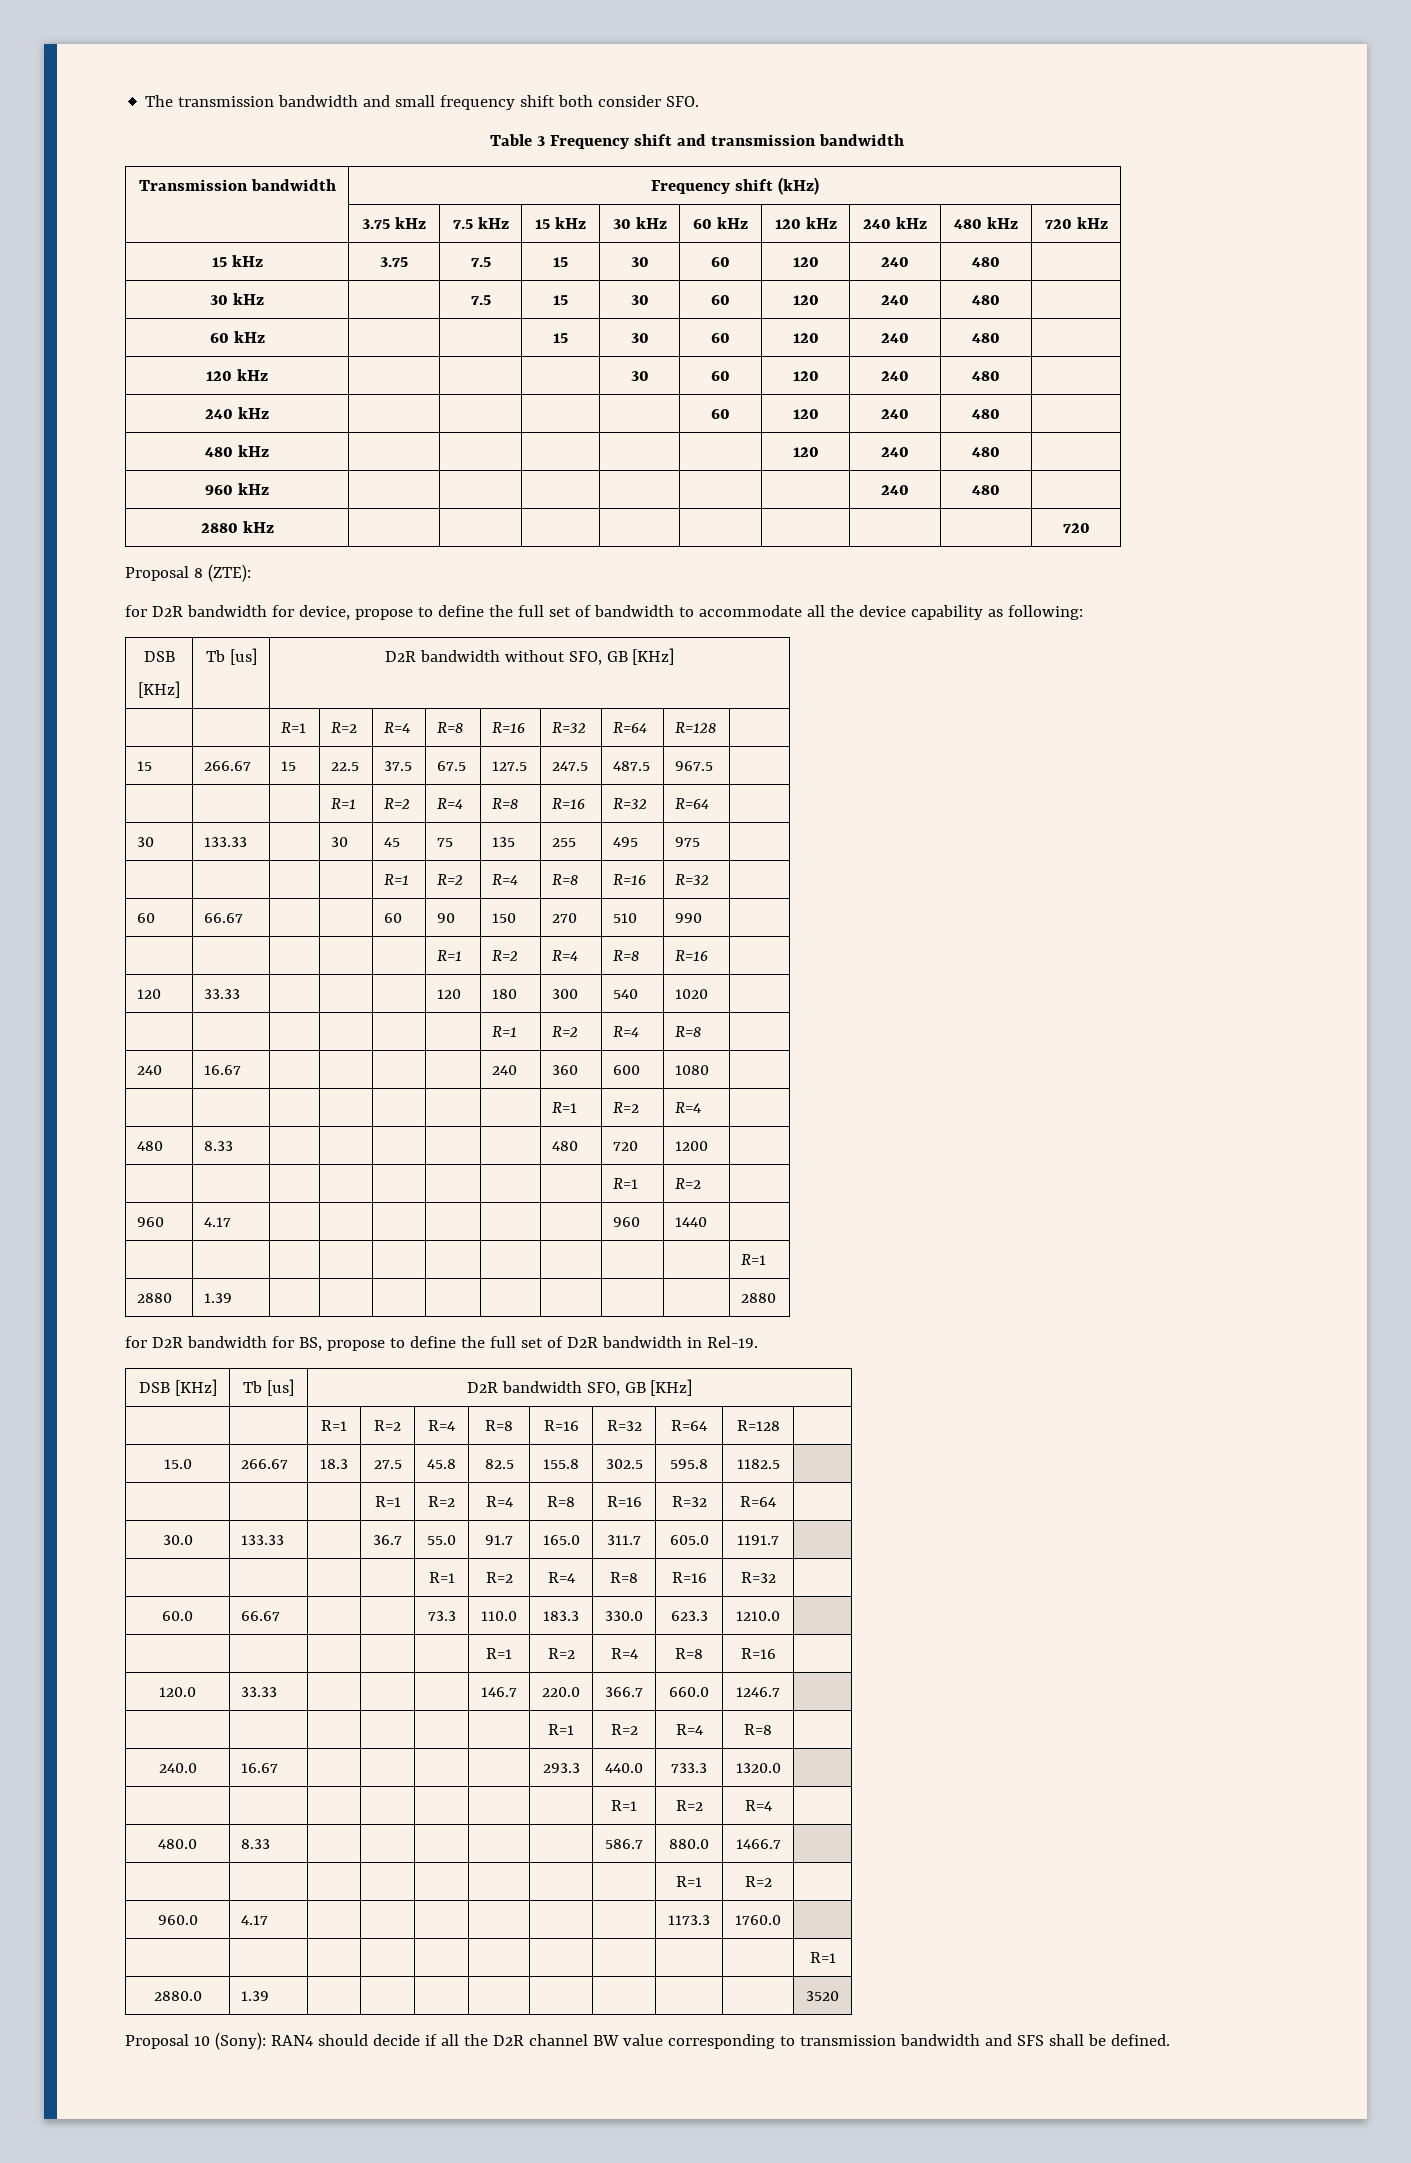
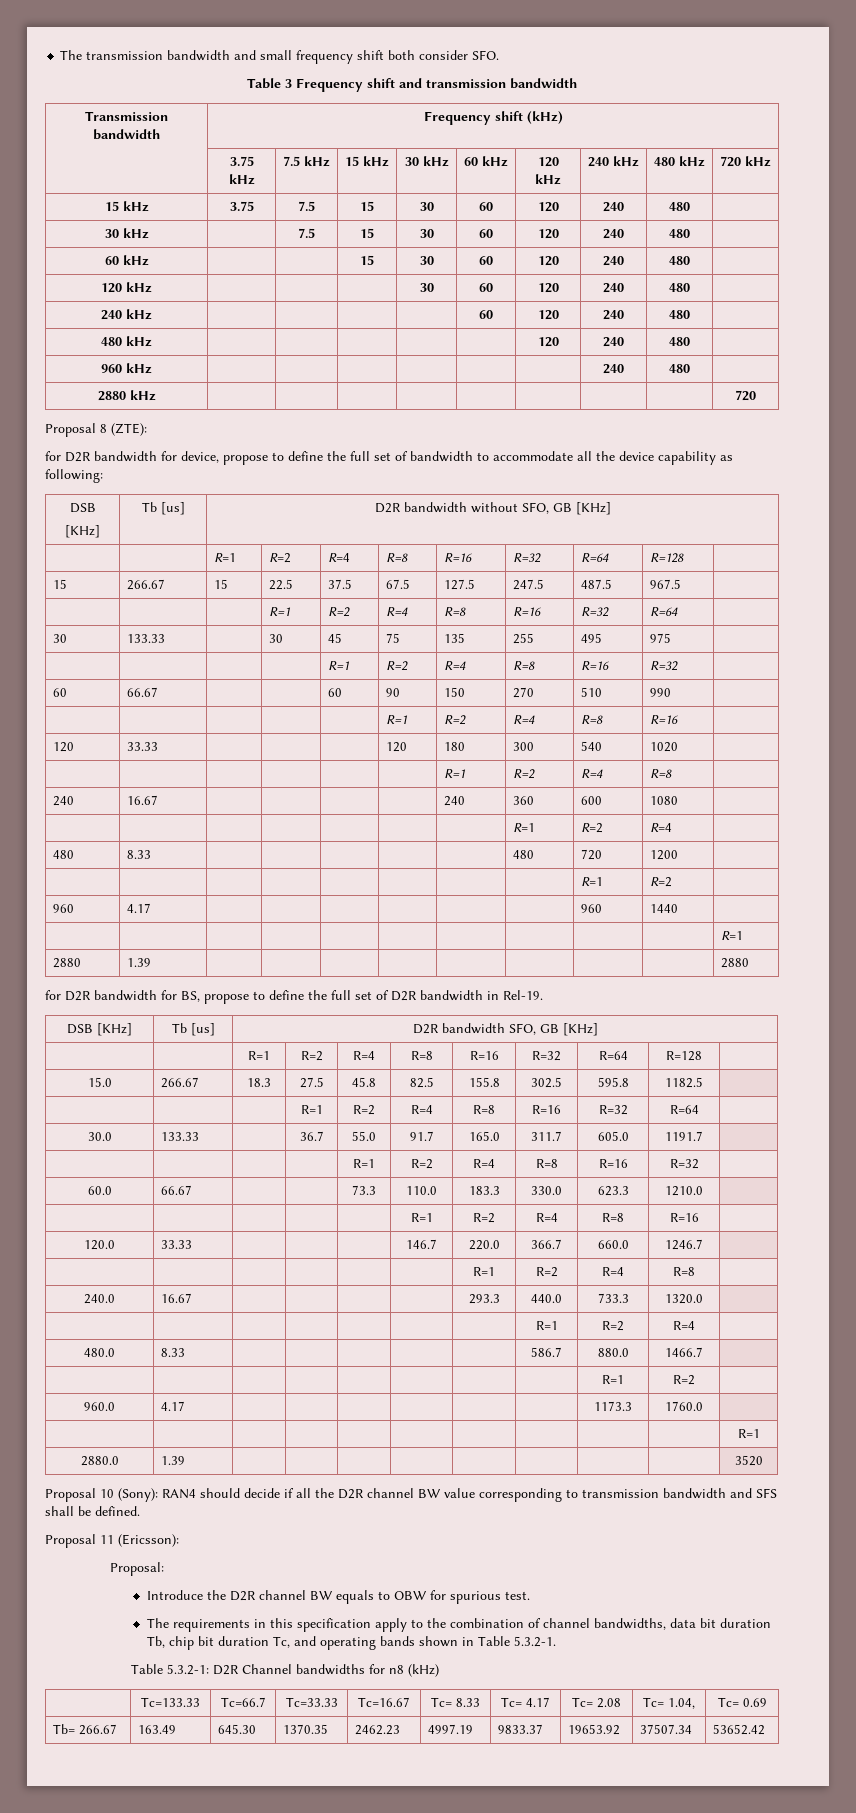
+ Proposal 11 (Ericsson):
+ Proposal:
+ Introduce the D2R channel BW equals to OBW for spurious test.
+ The requirements in this specification apply to the combination of channel bandwidths, data bit duration Tb, chip bit duration Tc, and operating bands shown in Table 5.3.2-1.
+ Table 5.3.2-1: D2R Channel bandwidths for n8 (kHz)
+ | Tc=133.33 | Tc=66.7 | Tc=33.33 | Tc=16.67 | Tc= 8.33 | Tc= 4.17 | Tc= 2.08 | Tc= 1.04, | Tc= 0.69
+ Tb= 266.67 | 163.49 | 645.30 | 1370.35 | 2462.23 | 4997.19 | 9833.37 | 19653.92 | 37507.34 | 53652.42

